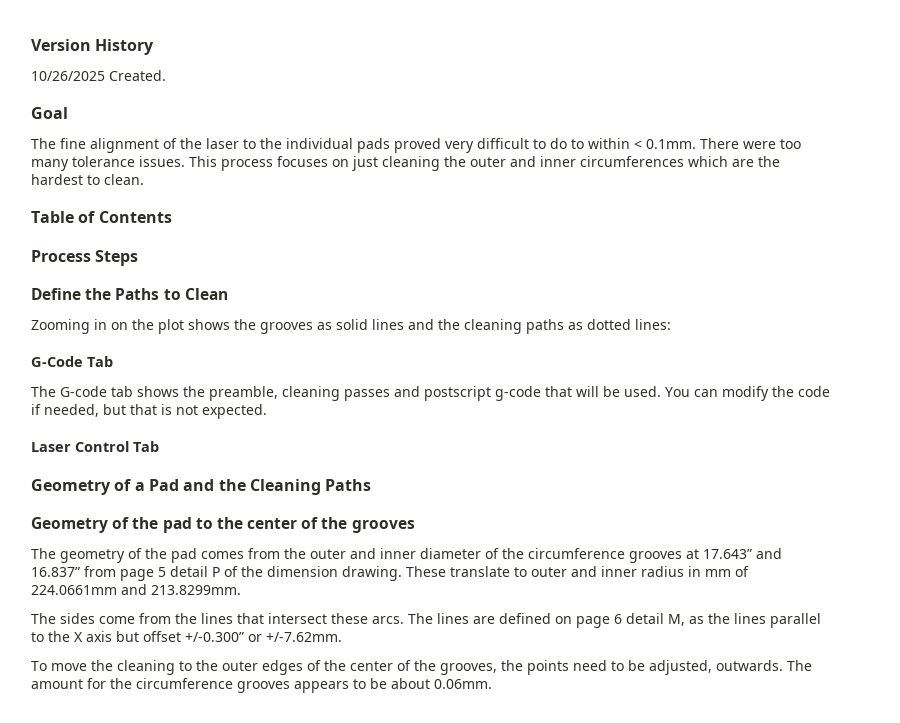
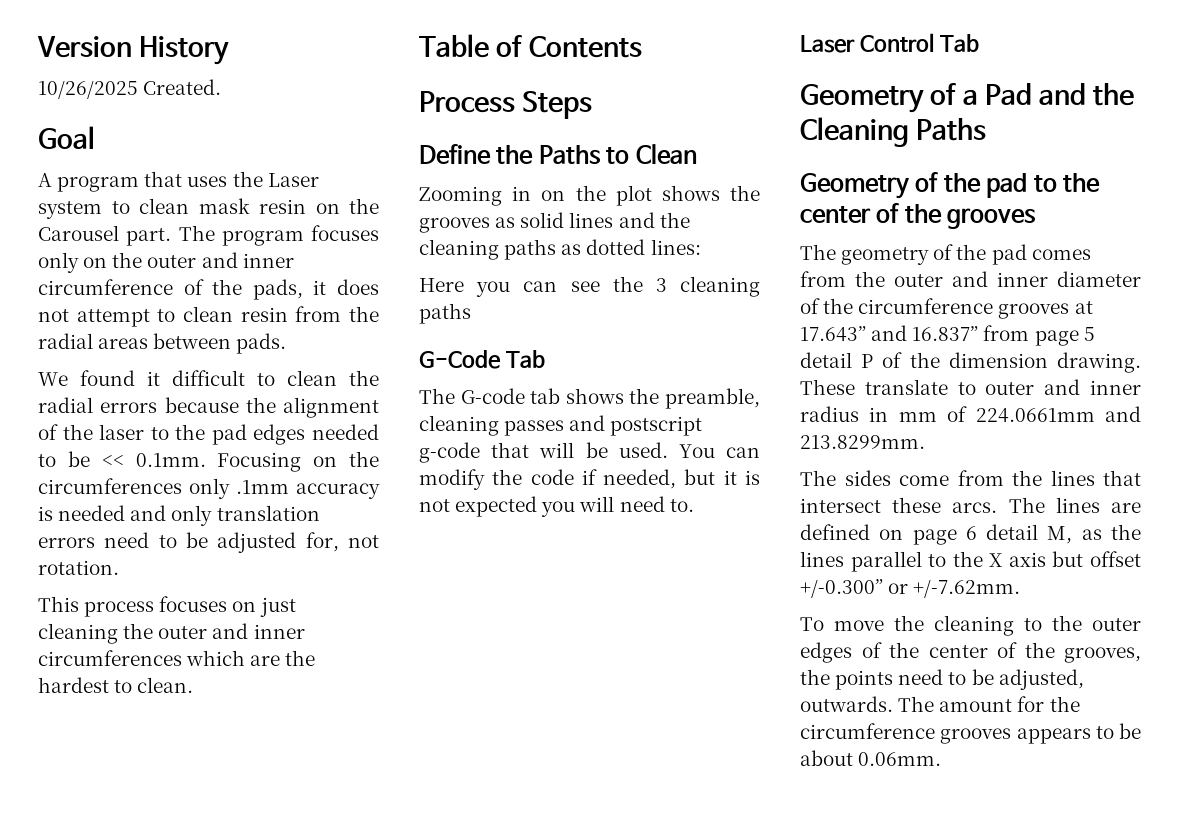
- The fine alignment of the laser to the individual pads proved very difficult to do to within < 0.1mm. There were too many tolerance issues. This process focuses on just cleaning the outer and inner circumferences which are the hardest to clean.
+ A program that uses the Laser system to clean mask resin on the Carousel part. The program focuses only on the outer and inner circumference of the pads, it does not attempt to clean resin from the radial areas between pads.
+ We found it difficult to clean the radial errors because the alignment of the laser to the pad edges needed to be << 0.1mm. Focusing on the circumferences only .1mm accuracy is needed and only translation errors need to be adjusted for, not rotation.
+ This process focuses on just cleaning the outer and inner circumferences which are the hardest to clean.
+ Here you can see the 3 cleaning paths
- You can modify the code if needed, but that is not expected.
+ You can modify the code if needed, but it is not expected you will need to.

